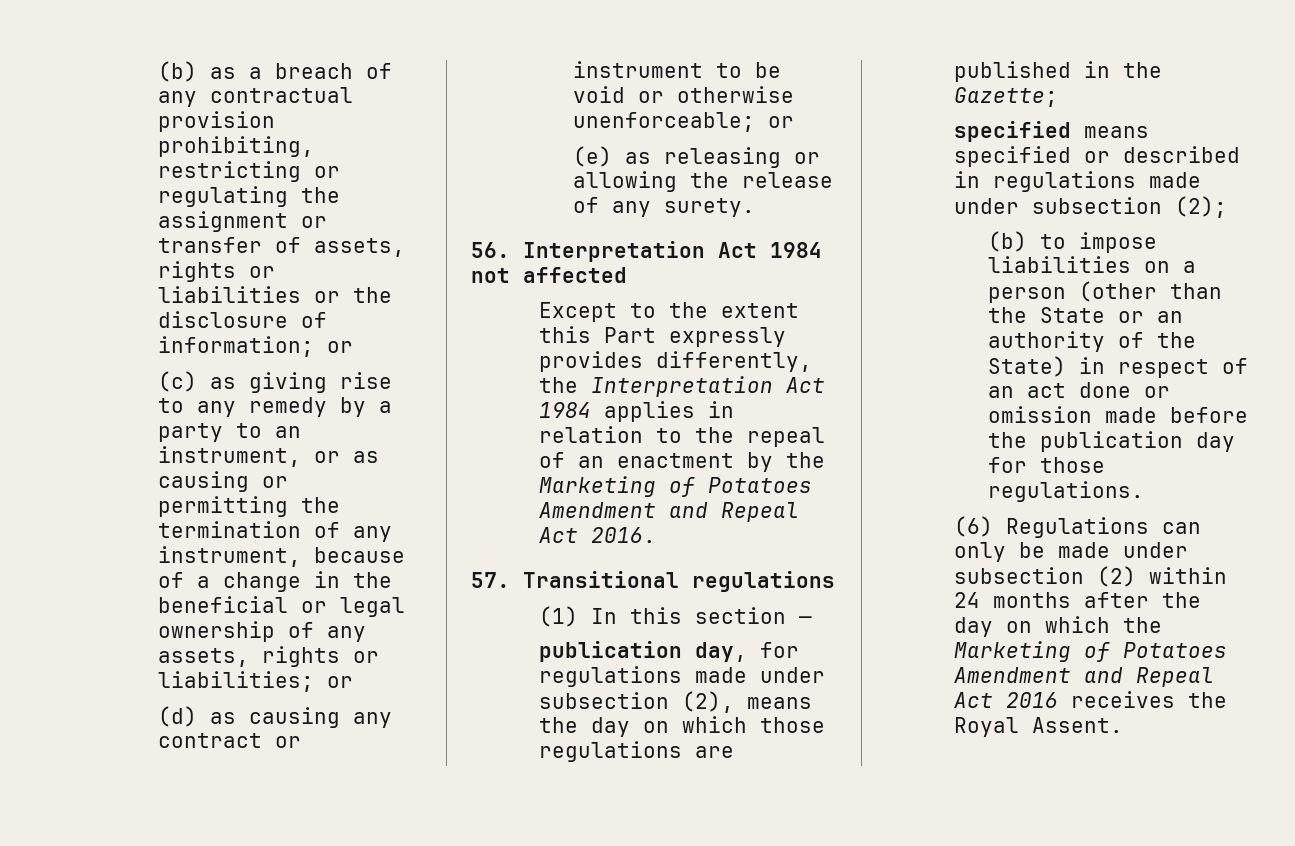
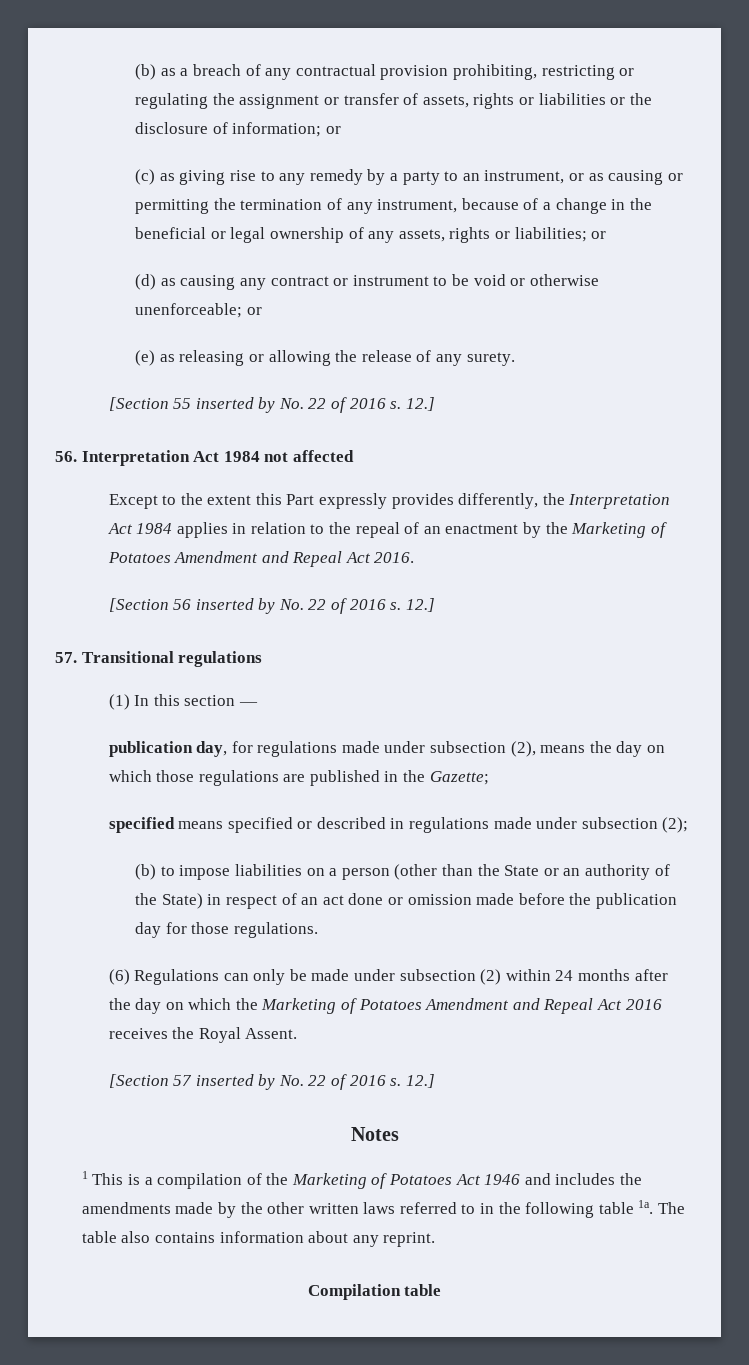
+ [Section 55 inserted by No. 22 of 2016 s. 12.]
+ [Section 56 inserted by No. 22 of 2016 s. 12.]
+ [Section 57 inserted by No. 22 of 2016 s. 12.]
+ Notes
+ 1 This is a compilation of the Marketing of Potatoes Act 1946 and includes the amendments made by the other written laws referred to in the following table 1a. The table also contains information about any reprint.
+ Compilation table

